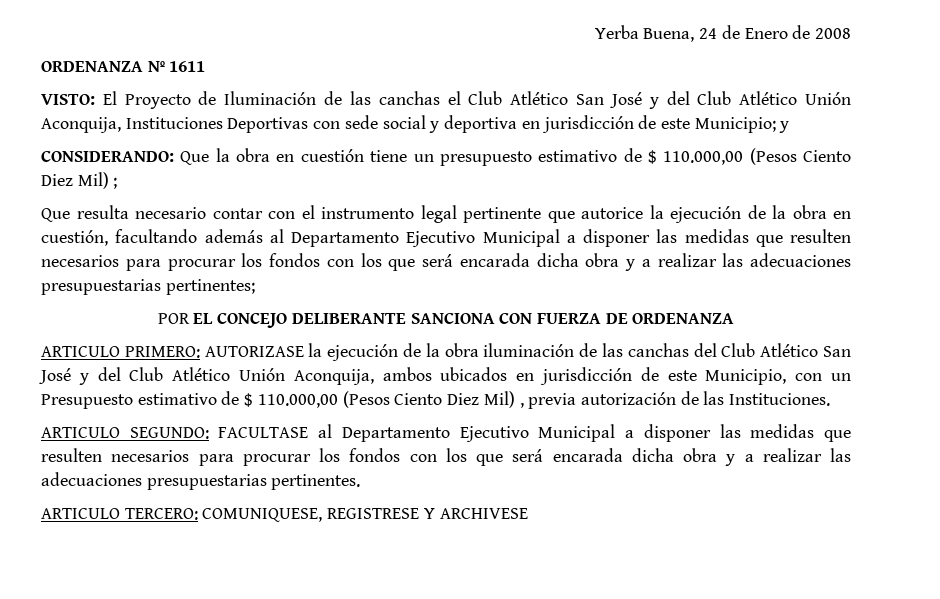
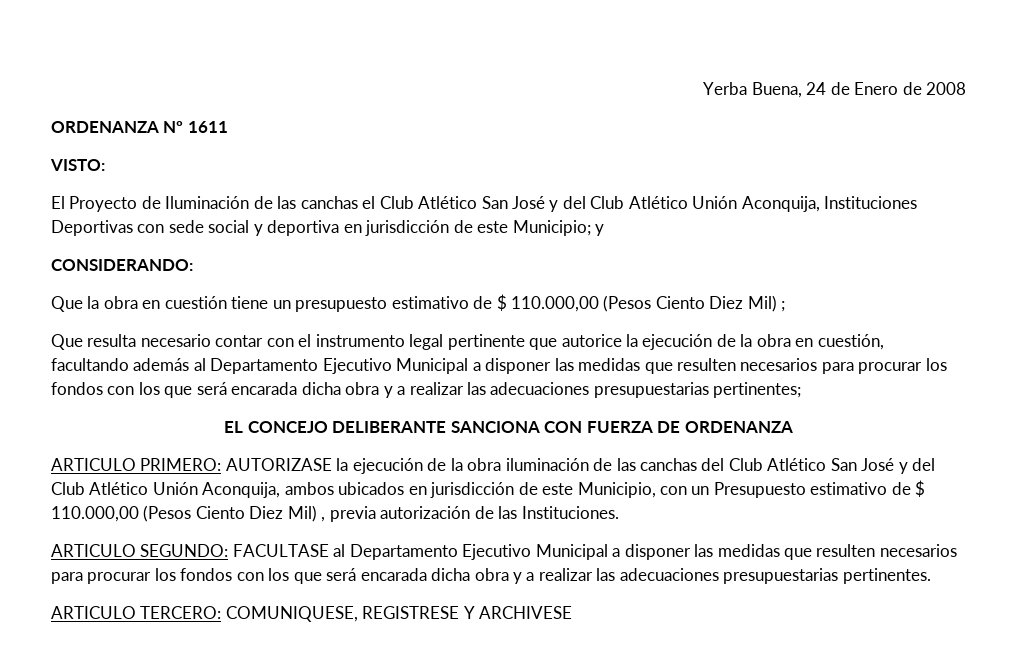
- VISTO: El Proyecto de Iluminación de las canchas el Club Atlético San José y del Club Atlético Unión Aconquija, Instituciones Deportivas con sede social y deportiva en jurisdicción de este Municipio; y
+ VISTO:
+ El Proyecto de Iluminación de las canchas el Club Atlético San José y del Club Atlético Unión Aconquija, Instituciones Deportivas con sede social y deportiva en jurisdicción de este Municipio; y
- CONSIDERANDO: Que la obra en cuestión tiene un presupuesto estimativo de $ 110.000,00 (Pesos Ciento Diez Mil) ;
+ CONSIDERANDO:
+ Que la obra en cuestión tiene un presupuesto estimativo de $ 110.000,00 (Pesos Ciento Diez Mil) ;
- POR EL CONCEJO DELIBERANTE SANCIONA CON FUERZA DE ORDENANZA
+ EL CONCEJO DELIBERANTE SANCIONA CON FUERZA DE ORDENANZA

